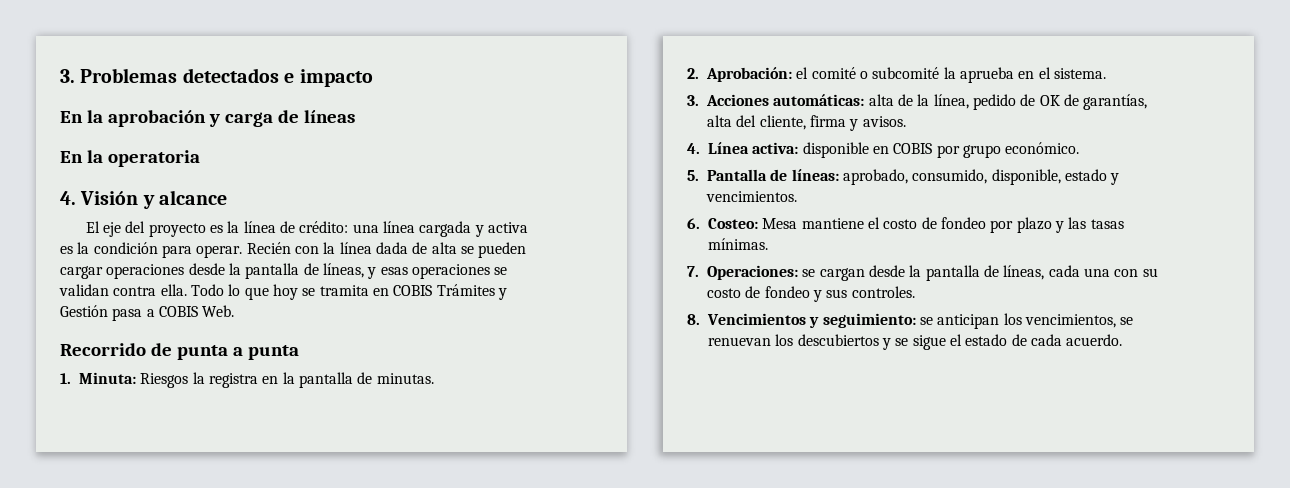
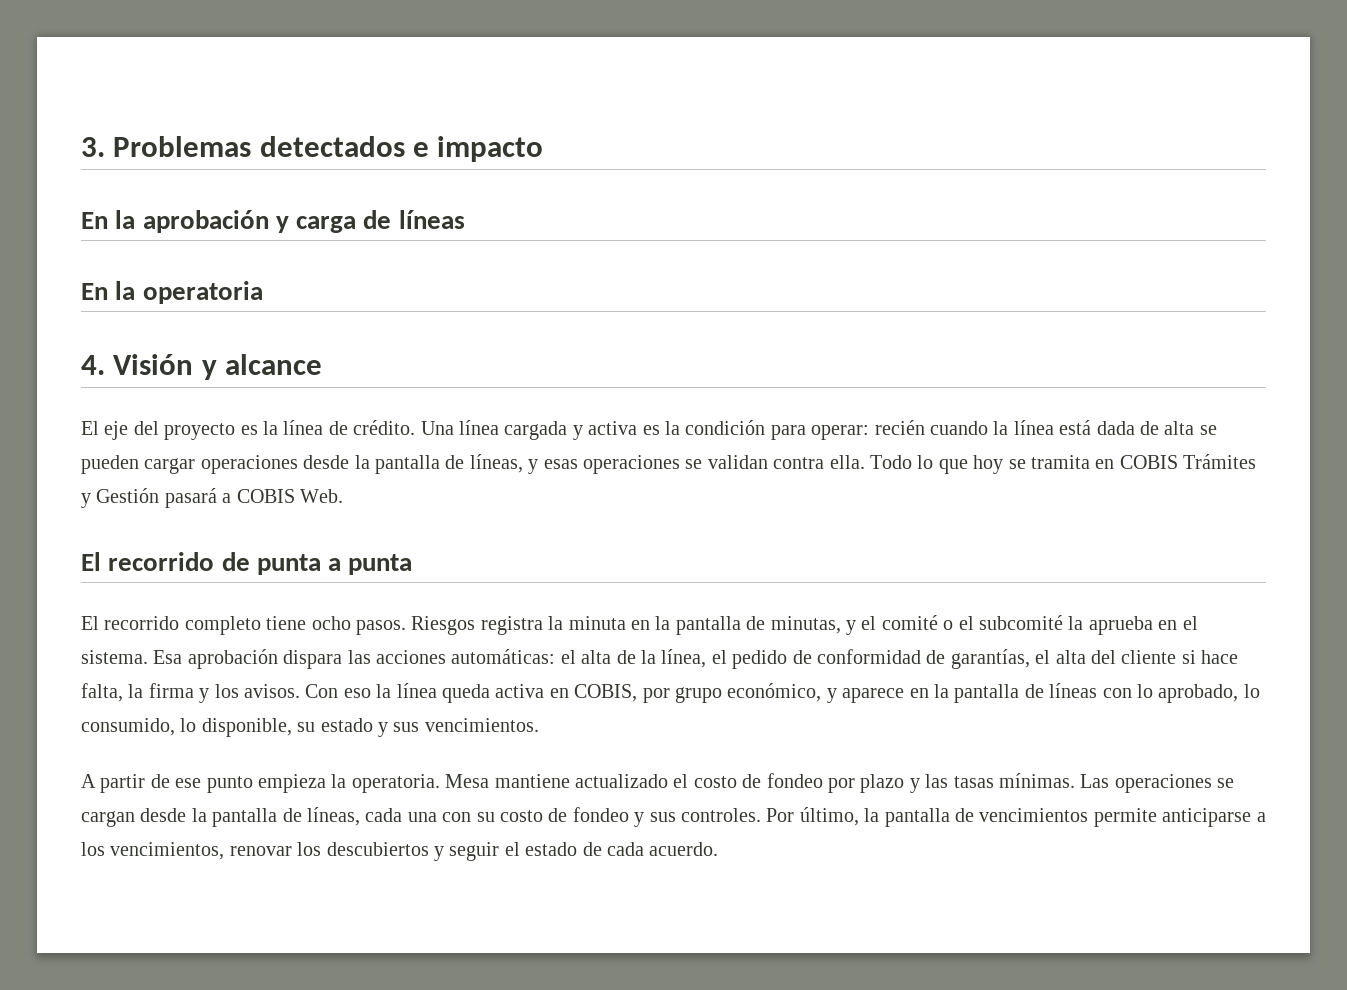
- El eje del proyecto es la línea de crédito: una línea cargada y activa es la condición para operar. Recién con la línea dada de alta se pueden cargar operaciones desde la pantalla de líneas, y esas operaciones se validan contra ella.
+ El eje del proyecto es la línea de crédito. Una línea cargada y activa es la condición para operar: recién cuando la línea está dada de alta se pueden cargar operaciones desde la pantalla de líneas, y esas operaciones se validan contra ella.
- Todo lo que hoy se tramita en COBIS Trámites y Gestión pasa a COBIS Web.
+ Todo lo que hoy se tramita en COBIS Trámites y Gestión pasará a COBIS Web.
- Recorrido de punta a punta
+ El recorrido de punta a punta
- 1. Minuta: Riesgos la registra en la pantalla de minutas.
- 2. Aprobación: el comité o subcomité la aprueba en el sistema.
- 3. Acciones automáticas: alta de la línea, pedido de OK de garantías, alta del cliente, firma y avisos.
- 4. Línea activa: disponible en COBIS por grupo económico.
- 5. Pantalla de líneas: aprobado, consumido, disponible, estado y vencimientos.
+ El recorrido completo tiene ocho pasos. Riesgos registra la minuta en la pantalla de minutas, y el comité o el subcomité la aprueba en el sistema. Esa aprobación dispara las acciones automáticas: el alta de la línea, el pedido de conformidad de garantías, el alta del cliente si hace falta, la firma y los avisos. Con eso la línea queda activa en COBIS, por grupo económico, y aparece en la pantalla de líneas con lo aprobado, lo consumido, lo disponible, su estado y sus vencimientos.
- 6. Costeo: Mesa mantiene el costo de fondeo por plazo y las tasas mínimas.
- 7. Operaciones: se cargan desde la pantalla de líneas, cada una con su costo de fondeo y sus controles.
- 8. Vencimientos y seguimiento: se anticipan los vencimientos, se renuevan los descubiertos y se sigue el estado de cada acuerdo.
+ A partir de ese punto empieza la operatoria. Mesa mantiene actualizado el costo de fondeo por plazo y las tasas mínimas. Las operaciones se cargan desde la pantalla de líneas, cada una con su costo de fondeo y sus controles. Por último, la pantalla de vencimientos permite anticiparse a los vencimientos, renovar los descubiertos y seguir el estado de cada acuerdo.

